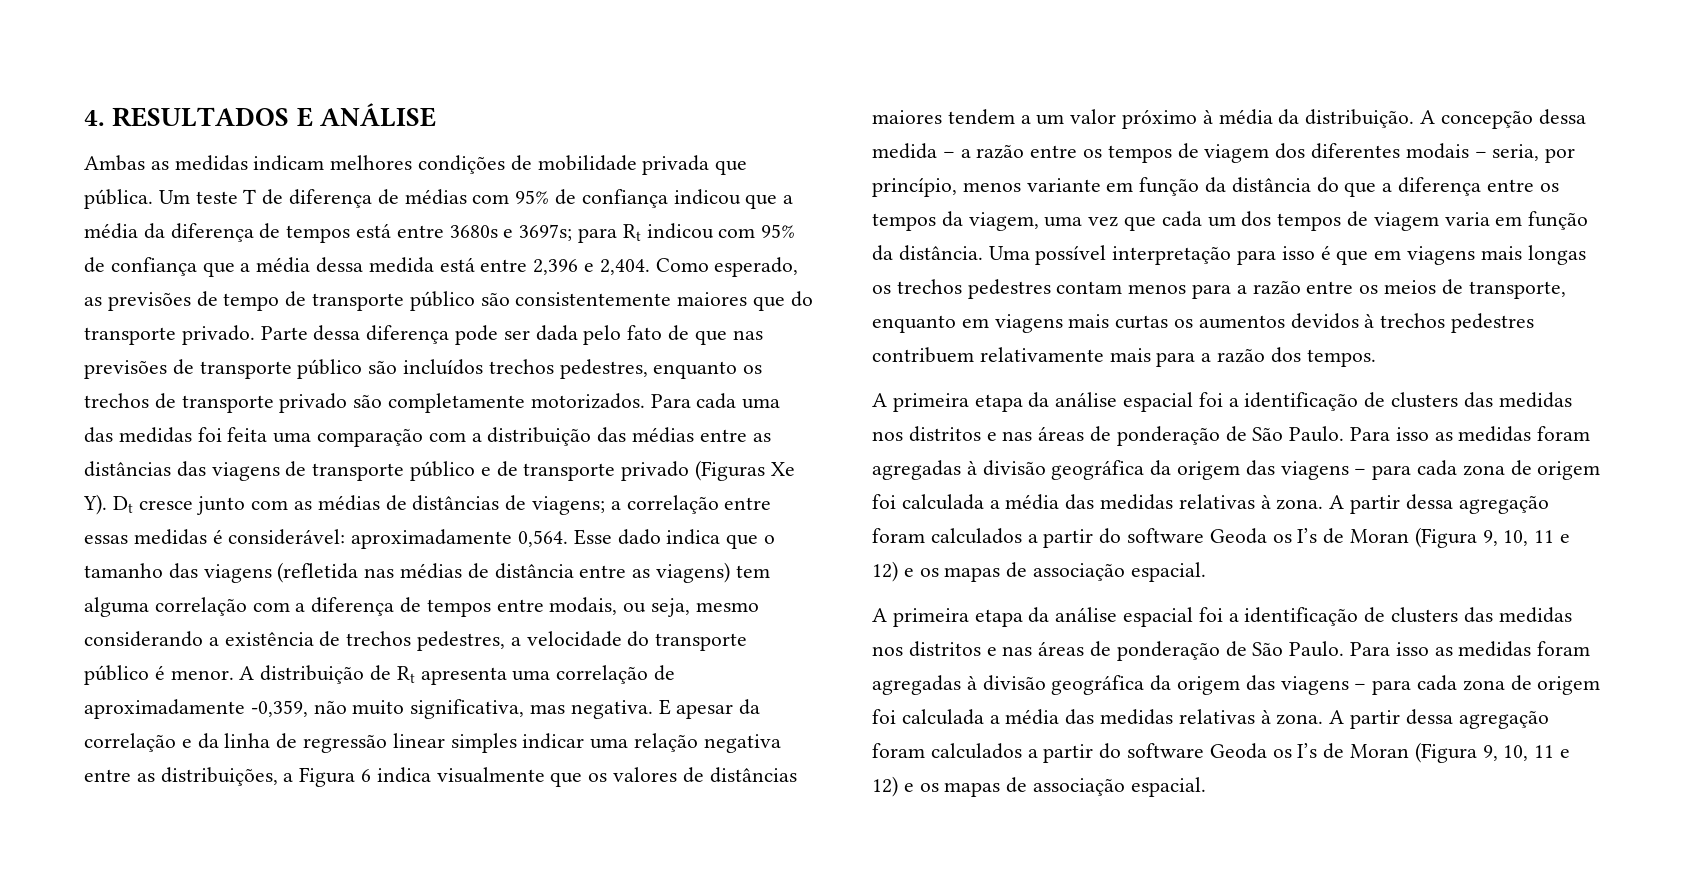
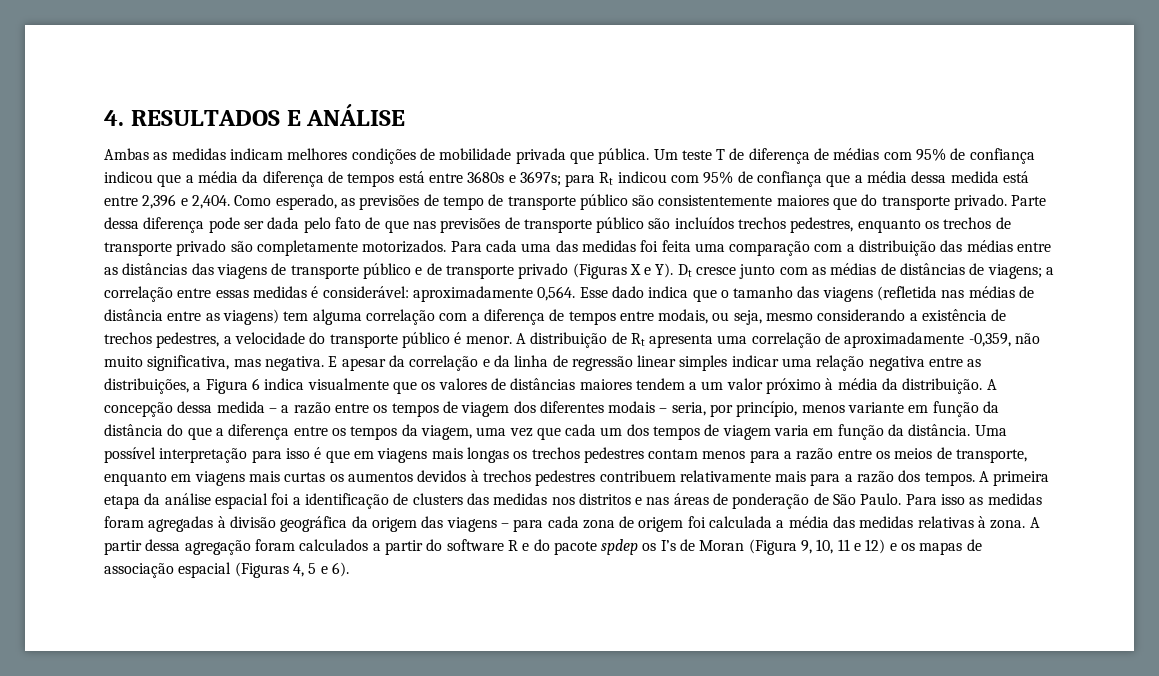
- Para cada uma das medidas foi feita uma comparação com a distribuição das médias entre as distâncias das viagens de transporte público e de transporte privado (Figuras Xe Y). Dt cresce junto com as médias de distâncias de viagens; a correlação entre essas medidas é considerável: aproximadamente 0,564.
+ Para cada uma das medidas foi feita uma comparação com a distribuição das médias entre as distâncias das viagens de transporte público e de transporte privado (Figuras X e Y). Dt cresce junto com as médias de distâncias de viagens; a correlação entre essas medidas é considerável: aproximadamente 0,564.
- Uma possível interpretação para isso é que em viagens mais longas os trechos pedestres contam menos para a razão entre os meios de transporte, enquanto em viagens mais curtas os aumentos devidos à trechos pedestres contribuem relativamente mais para a razão dos tempos.
- A primeira etapa da análise espacial foi a identificação de clusters das medidas nos distritos e nas áreas de ponderação de São Paulo. Para isso as medidas foram agregadas à divisão geográfica da origem das viagens – para cada zona de origem foi calculada a média das medidas relativas à zona. A partir dessa agregação foram calculados a partir do software Geoda os I’s de Moran (Figura 9, 10, 11 e 12) e os mapas de associação espacial.
- A primeira etapa da análise espacial foi a identificação de clusters das medidas nos distritos e nas áreas de ponderação de São Paulo. Para isso as medidas foram agregadas à divisão geográfica da origem das viagens – para cada zona de origem foi calculada a média das medidas relativas à zona. A partir dessa agregação foram calculados a partir do software Geoda os I’s de Moran (Figura 9, 10, 11 e 12) e os mapas de associação espacial.
+ Uma possível interpretação para isso é que em viagens mais longas os trechos pedestres contam menos para a razão entre os meios de transporte, enquanto em viagens mais curtas os aumentos devidos à trechos pedestres contribuem relativamente mais para a razão dos tempos. A primeira etapa da análise espacial foi a identificação de clusters das medidas nos distritos e nas áreas de ponderação de São Paulo. Para isso as medidas foram agregadas à divisão geográfica da origem das viagens – para cada zona de origem foi calculada a média das medidas relativas à zona. A partir dessa agregação foram calculados a partir do software R e do pacote spdep os I’s de Moran (Figura 9, 10, 11 e 12) e os mapas de associação espacial (Figuras 4, 5 e 6).

